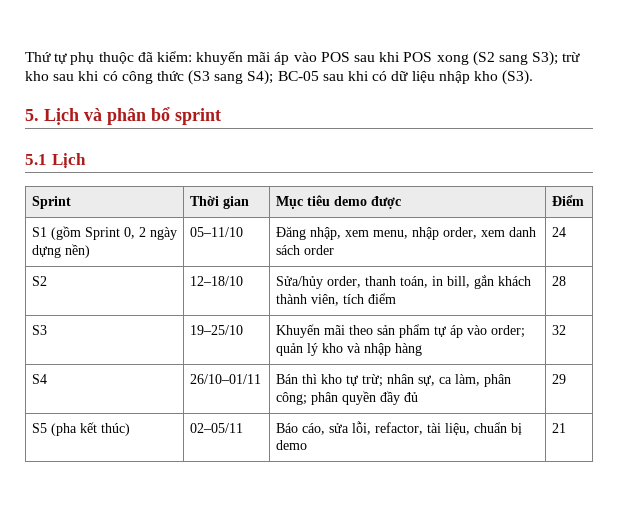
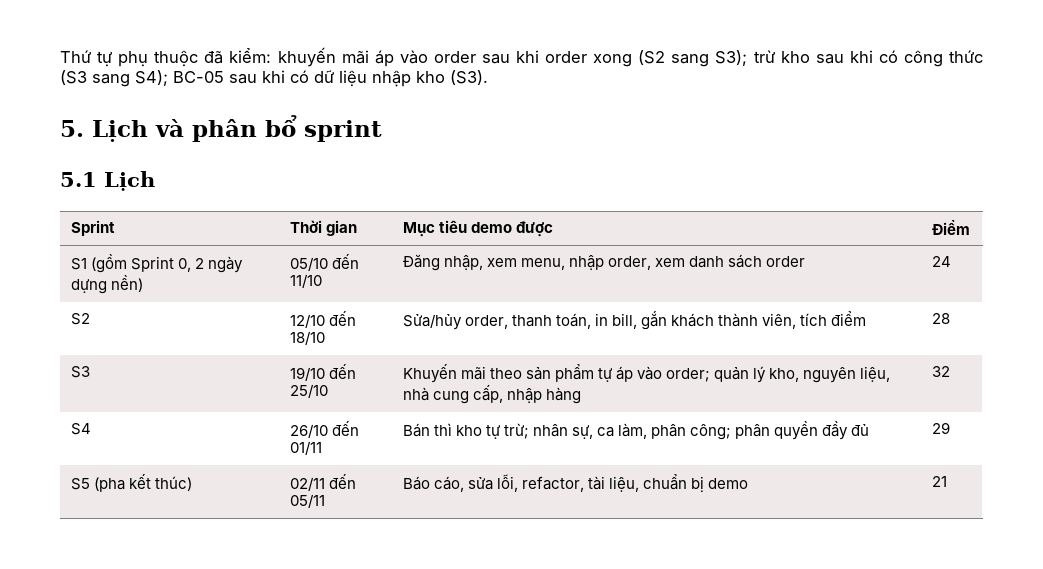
- Thứ tự phụ thuộc đã kiểm: khuyến mãi áp vào POS sau khi POS xong (S2 sang S3); trừ kho sau khi có công thức (S3 sang S4); BC-05 sau khi có dữ liệu nhập kho (S3).
+ Thứ tự phụ thuộc đã kiểm: khuyến mãi áp vào order sau khi order xong (S2 sang S3); trừ kho sau khi có công thức (S3 sang S4); BC-05 sau khi có dữ liệu nhập kho (S3).
- S1 (gồm Sprint 0, 2 ngày dựng nền) | 05–11/10 | Đăng nhập, xem menu, nhập order, xem danh sách order | 24
+ S1 (gồm Sprint 0, 2 ngày dựng nền) | 05/10 đến 11/10 | Đăng nhập, xem menu, nhập order, xem danh sách order | 24
- S2 | 12–18/10 | Sửa/hủy order, thanh toán, in bill, gắn khách thành viên, tích điểm | 28
+ S2 | 12/10 đến 18/10 | Sửa/hủy order, thanh toán, in bill, gắn khách thành viên, tích điểm | 28
- S3 | 19–25/10 | Khuyến mãi theo sản phẩm tự áp vào order; quản lý kho và nhập hàng | 32
+ S3 | 19/10 đến 25/10 | Khuyến mãi theo sản phẩm tự áp vào order; quản lý kho, nguyên liệu, nhà cung cấp, nhập hàng | 32
- S4 | 26/10–01/11 | Bán thì kho tự trừ; nhân sự, ca làm, phân công; phân quyền đầy đủ | 29
+ S4 | 26/10 đến 01/11 | Bán thì kho tự trừ; nhân sự, ca làm, phân công; phân quyền đầy đủ | 29
- S5 (pha kết thúc) | 02–05/11 | Báo cáo, sửa lỗi, refactor, tài liệu, chuẩn bị demo | 21
+ S5 (pha kết thúc) | 02/11 đến 05/11 | Báo cáo, sửa lỗi, refactor, tài liệu, chuẩn bị demo | 21

